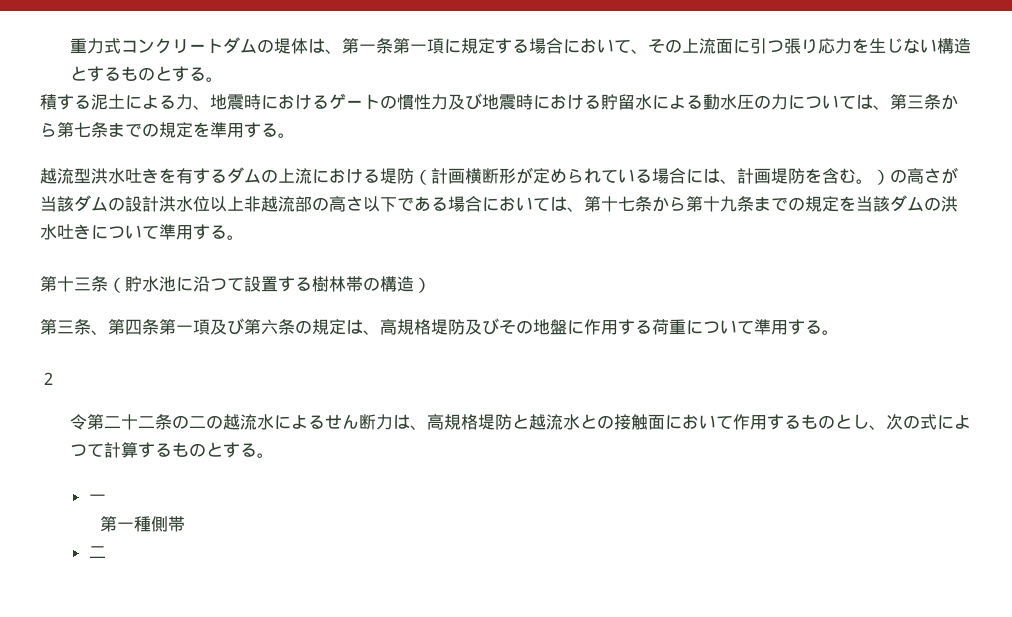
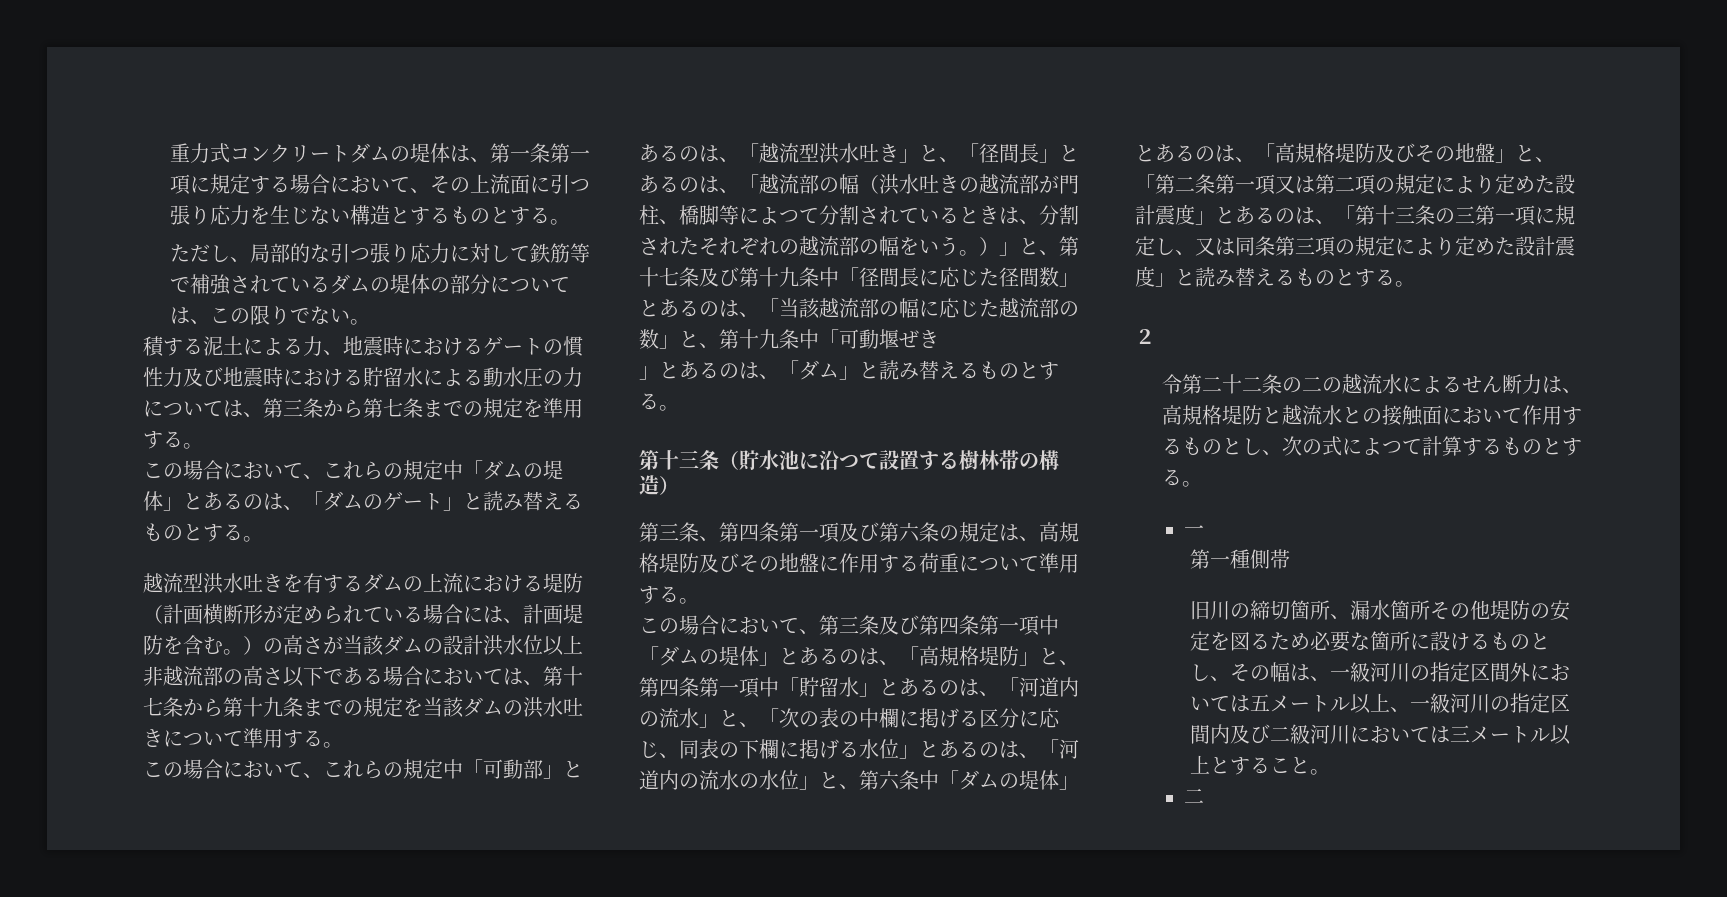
+ ただし、局部的な引つ張り応力に対して鉄筋等で補強されているダムの堤体の部分については、この限りでない。
+ この場合において、これらの規定中「ダムの堤体」とあるのは、「ダムのゲート」と読み替えるものとする。
+ この場合において、これらの規定中「可動部」とあるのは、「越流型洪水吐き」と、「径間長」とあるのは、「越流部の幅（洪水吐きの越流部が門柱、橋脚等によつて分割されているときは、分割されたそれぞれの越流部の幅をいう。）」と、第十七条及び第十九条中「径間長に応じた径間数」とあるのは、「当該越流部の幅に応じた越流部の数」と、第十九条中「可動堰ぜき
+ 」とあるのは、「ダム」と読み替えるものとする。
+ この場合において、第三条及び第四条第一項中「ダムの堤体」とあるのは、「高規格堤防」と、第四条第一項中「貯留水」とあるのは、「河道内の流水」と、「次の表の中欄に掲げる区分に応じ、同表の下欄に掲げる水位」とあるのは、「河道内の流水の水位」と、第六条中「ダムの堤体」とあるのは、「高規格堤防及びその地盤」と、「第二条第一項又は第二項の規定により定めた設計震度」とあるのは、「第十三条の三第一項に規定し、又は同条第三項の規定により定めた設計震度」と読み替えるものとする。
+ 旧川の締切箇所、漏水箇所その他堤防の安定を図るため必要な箇所に設けるものとし、その幅は、一級河川の指定区間外においては五メートル以上、一級河川の指定区間内及び二級河川においては三メートル以上とすること。

